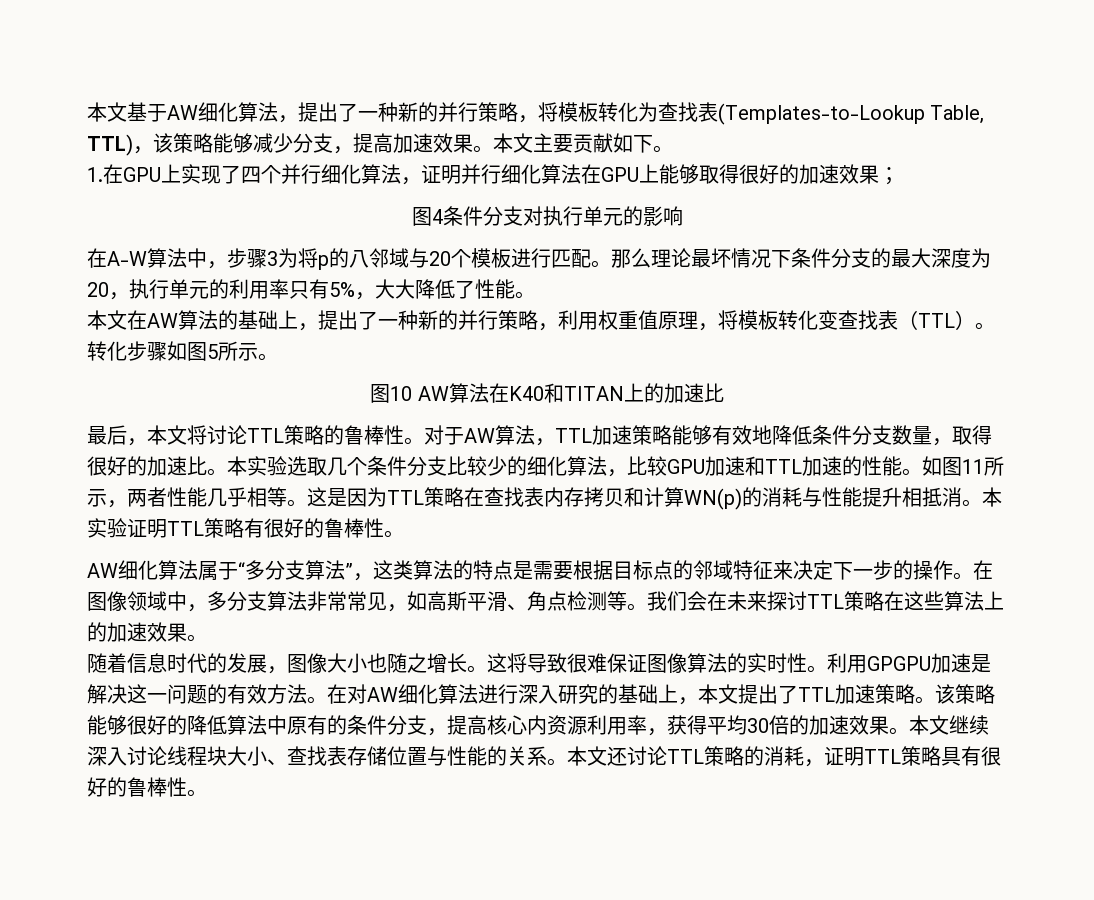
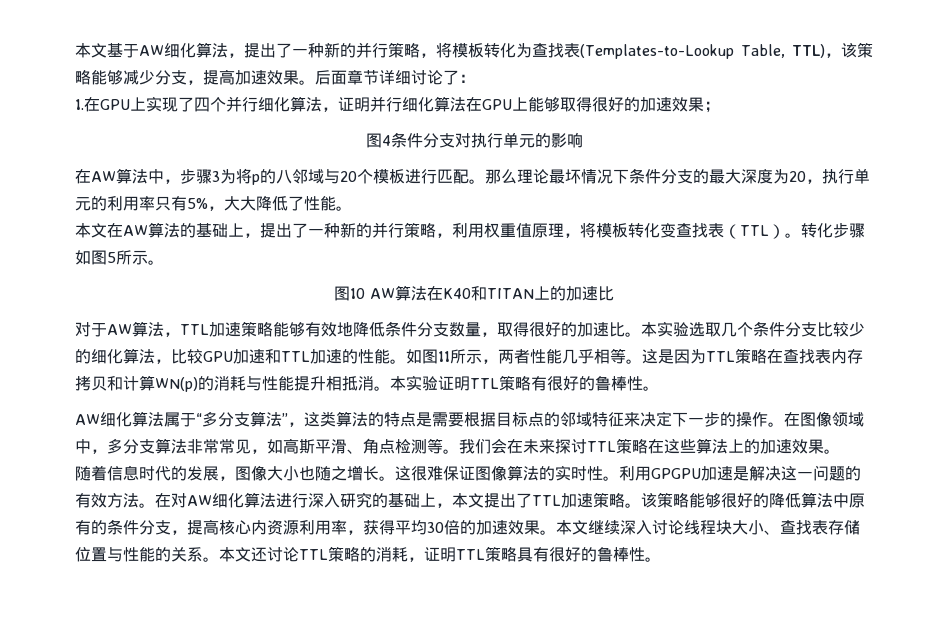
- 本文主要贡献如下。
+ 后面章节详细讨论了：
- 在A-W算法中，步骤3为将p的八邻域与20个模板进行匹配。
+ 在AW算法中，步骤3为将p的八邻域与20个模板进行匹配。
- 最后，本文将讨论TTL策略的鲁棒性。
- 这将导致很难保证图像算法的实时性。
+ 这很难保证图像算法的实时性。

